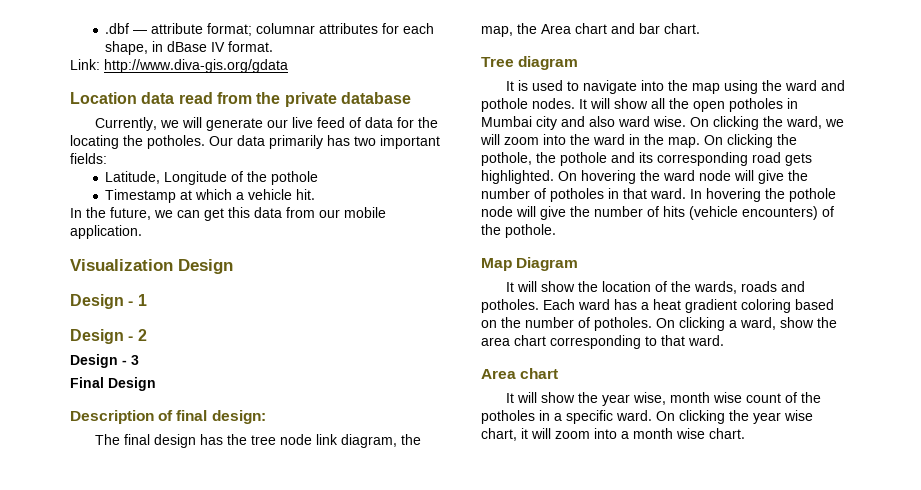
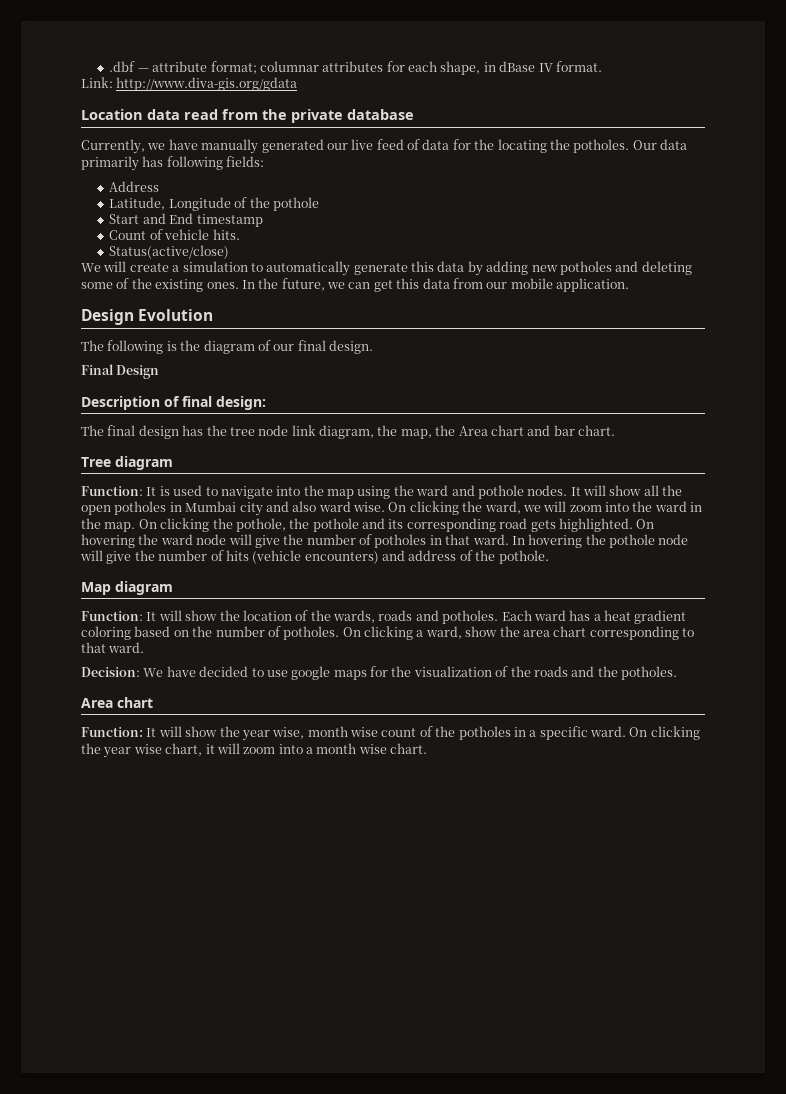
- Currently, we will generate our live feed of data for the locating the potholes.
+ Currently, we have manually generated our live feed of data for the locating the potholes.
- Our data primarily has two important fields:
+ Our data primarily has following fields:
+ Address
- Timestamp at which a vehicle hit.
- In the future, we can get this data from our mobile application.
+ Start and End timestamp
+ Count of vehicle hits.
+ Status(active/close)
+ We will create a simulation to automatically generate this data by adding new potholes and deleting some of the existing ones. In the future, we can get this data from our mobile application.
- Visualization Design
- Design - 1
- Design - 2
- Design - 3
+ Design Evolution
+ The following is the diagram of our final design.
- It is used to navigate into the map using the ward and pothole nodes.
+ Function: It is used to navigate into the map using the ward and pothole nodes.
- In hovering the pothole node will give the number of hits (vehicle encounters) of the pothole.
+ In hovering the pothole node will give the number of hits (vehicle encounters) and address of the pothole.
- Map Diagram
- It will show the location of the wards, roads and potholes.
+ Map diagram
+ Function: It will show the location of the wards, roads and potholes.
+ Decision: We have decided to use google maps for the visualization of the roads and the potholes.
- It will show the year wise, month wise count of the potholes in a specific ward.
+ Function: It will show the year wise, month wise count of the potholes in a specific ward.

